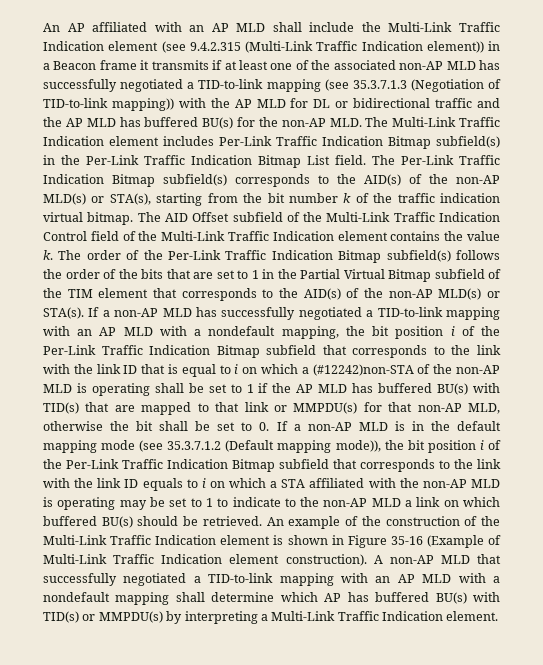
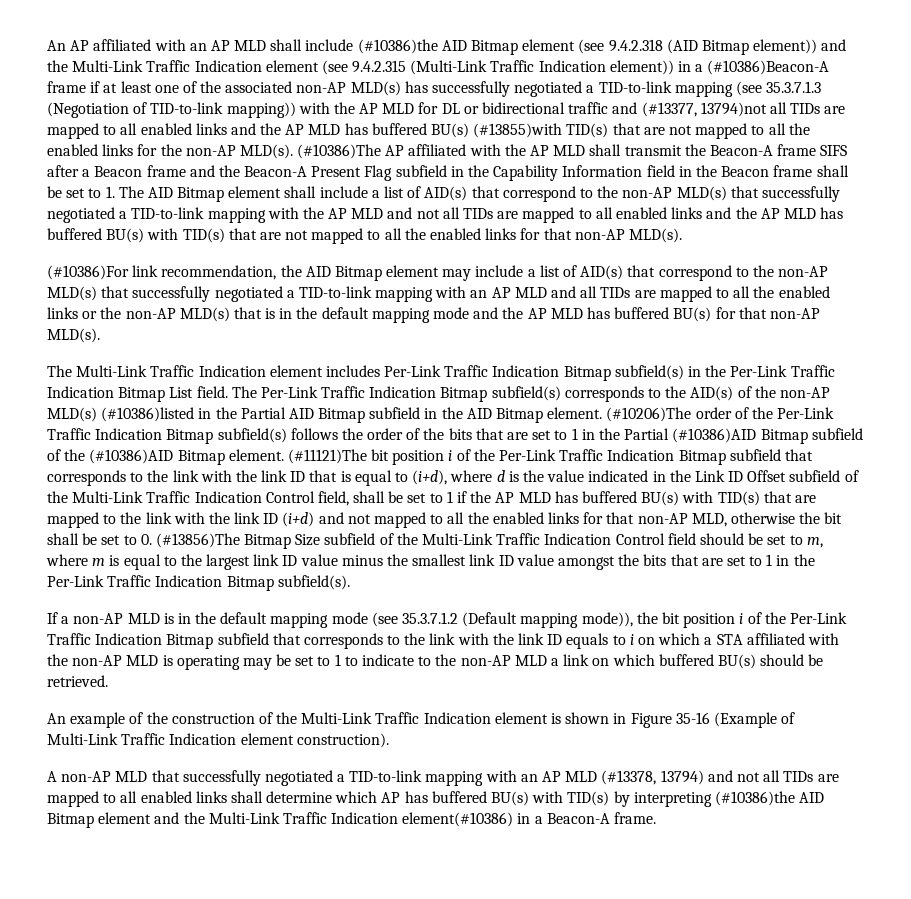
- An AP affiliated with an AP MLD shall include the Multi-Link Traffic Indication element (see 9.4.2.315 (Multi-Link Traffic Indication element)) in a Beacon frame it transmits if at least one of the associated non-AP MLD has successfully negotiated a TID-to-link mapping (see 35.3.7.1.3 (Negotiation of TID-to-link mapping)) with the AP MLD for DL or bidirectional traffic and the AP MLD has buffered BU(s) for the non-AP MLD. The Multi-Link Traffic Indication element includes Per-Link Traffic Indication Bitmap subfield(s) in the Per-Link Traffic Indication Bitmap List field.
+ An AP affiliated with an AP MLD shall include (#10386)the AID Bitmap element (see 9.4.2.318 (AID Bitmap element)) and the Multi-Link Traffic Indication element (see 9.4.2.315 (Multi-Link Traffic Indication element)) in a (#10386)Beacon-A frame if at least one of the associated non-AP MLD(s) has successfully negotiated a TID-to-link mapping (see 35.3.7.1.3 (Negotiation of TID-to-link mapping)) with the AP MLD for DL or bidirectional traffic and (#13377, 13794)not all TIDs are mapped to all enabled links and the AP MLD has buffered BU(s) (#13855)with TID(s) that are not mapped to all the enabled links for the non-AP MLD(s). (#10386)The AP affiliated with the AP MLD shall transmit the Beacon-A frame SIFS after a Beacon frame and the Beacon-A Present Flag subfield in the Capability Information field in the Beacon frame shall be set to 1. The AID Bitmap element shall include a list of AID(s) that correspond to the non-AP MLD(s) that successfully negotiated a TID-to-link mapping with the AP MLD and not all TIDs are mapped to all enabled links and the AP MLD has buffered BU(s) with TID(s) that are not mapped to all the enabled links for that non-AP MLD(s).
+ (#10386)For link recommendation, the AID Bitmap element may include a list of AID(s) that correspond to the non-AP MLD(s) that successfully negotiated a TID-to-link mapping with an AP MLD and all TIDs are mapped to all the enabled links or the non-AP MLD(s) that is in the default mapping mode and the AP MLD has buffered BU(s) for that non-AP MLD(s).
+ The Multi-Link Traffic Indication element includes Per-Link Traffic Indication Bitmap subfield(s) in the Per-Link Traffic Indication Bitmap List field.
- The Per-Link Traffic Indication Bitmap subfield(s) corresponds to the AID(s) of the non-AP MLD(s) or STA(s), starting from the bit number k of the traffic indication virtual bitmap. The AID Offset subfield of the Multi-Link Traffic Indication Control field of the Multi-Link Traffic Indication element contains the value k. The order of the Per-Link Traffic Indication Bitmap subfield(s) follows the order of the bits that are set to 1 in the Partial Virtual Bitmap subfield of the TIM element that corresponds to the AID(s) of the non-AP MLD(s) or STA(s). If a non-AP MLD has successfully negotiated a TID-to-link mapping with an AP MLD with a nondefault mapping, the bit position i of the Per-Link Traffic Indication Bitmap subfield that corresponds to the link with the link ID that is equal to i on which a (#12242)non-STA of the non-AP MLD is operating shall be set to 1 if the AP MLD has buffered BU(s) with TID(s) that are mapped to that link or MMPDU(s) for that non-AP MLD, otherwise the bit shall be set to 0. If a non-AP MLD is in the default mapping mode (see 35.3.7.1.2 (Default mapping mode)), the bit position i of the Per-Link Traffic Indication Bitmap subfield that corresponds to the link with the link ID equals to i on which a STA affiliated with the non-AP MLD is operating may be set to 1 to indicate to the non-AP MLD a link on which buffered BU(s) should be retrieved. An example of the construction of the Multi-Link Traffic Indication element is shown in Figure 35-16 (Example of Multi-Link Traffic Indication element construction). A non-AP MLD that successfully negotiated a TID-to-link mapping with an AP MLD with a nondefault mapping shall determine which AP has buffered BU(s) with TID(s) or MMPDU(s) by interpreting a Multi-Link Traffic Indication element.
+ The Per-Link Traffic Indication Bitmap subfield(s) corresponds to the AID(s) of the non-AP MLD(s) (#10386)listed in the Partial AID Bitmap subfield in the AID Bitmap element. (#10206)The order of the Per-Link Traffic Indication Bitmap subfield(s) follows the order of the bits that are set to 1 in the Partial (#10386)AID Bitmap subfield of the (#10386)AID Bitmap element. (#11121)The bit position i of the Per-Link Traffic Indication Bitmap subfield that corresponds to the link with the link ID that is equal to (i+d), where d is the value indicated in the Link ID Offset subfield of the Multi-Link Traffic Indication Control field, shall be set to 1 if the AP MLD has buffered BU(s) with TID(s) that are mapped to the link with the link ID (i+d) and not mapped to all the enabled links for that non-AP MLD, otherwise the bit shall be set to 0. (#13856)The Bitmap Size subfield of the Multi-Link Traffic Indication Control field should be set to m, where m is equal to the largest link ID value minus the smallest link ID value amongst the bits that are set to 1 in the Per-Link Traffic Indication Bitmap subfield(s).
+ If a non-AP MLD is in the default mapping mode (see 35.3.7.1.2 (Default mapping mode)), the bit position i of the Per-Link Traffic Indication Bitmap subfield that corresponds to the link with the link ID equals to i on which a STA affiliated with the non-AP MLD is operating may be set to 1 to indicate to the non-AP MLD a link on which buffered BU(s) should be retrieved.
+ An example of the construction of the Multi-Link Traffic Indication element is shown in Figure 35-16 (Example of Multi-Link Traffic Indication element construction).
+ A non-AP MLD that successfully negotiated a TID-to-link mapping with an AP MLD (#13378, 13794) and not all TIDs are mapped to all enabled links shall determine which AP has buffered BU(s) with TID(s) by interpreting (#10386)the AID Bitmap element and the Multi-Link Traffic Indication element(#10386) in a Beacon-A frame.

